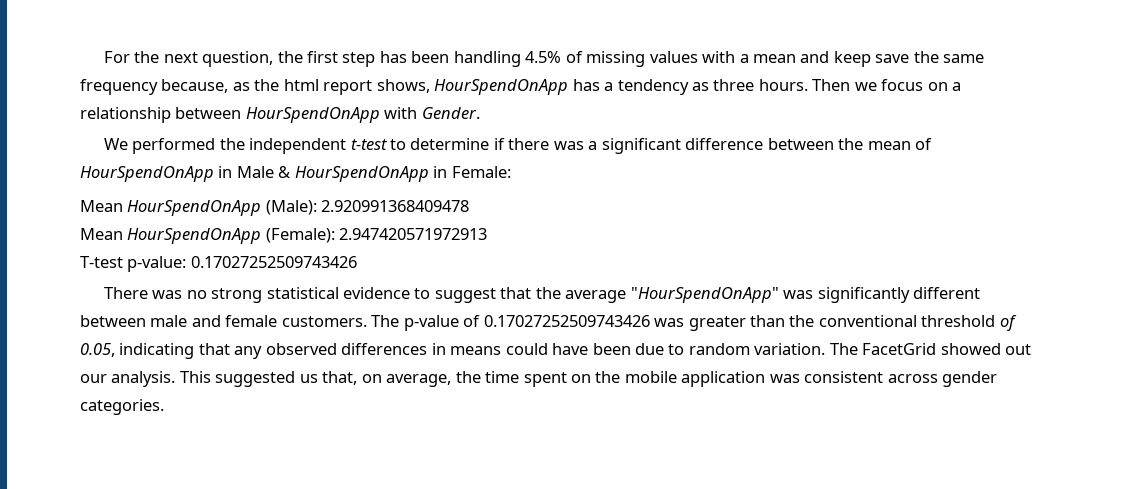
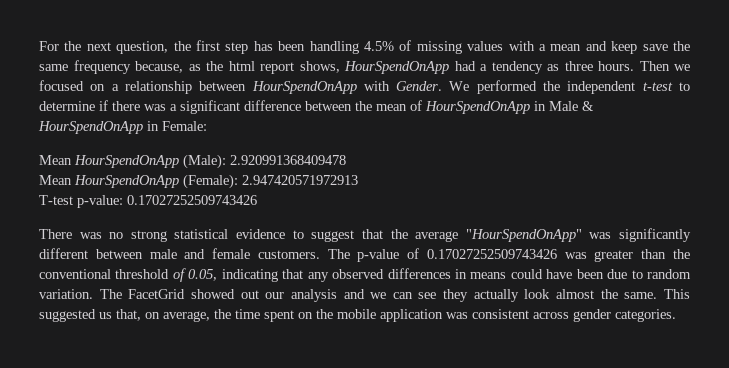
- For the next question, the first step has been handling 4.5% of missing values with a mean and keep save the same frequency because, as the html report shows, HourSpendOnApp has a tendency as three hours.
+ For the next question, the first step has been handling 4.5% of missing values with a mean and keep save the same frequency because, as the html report shows, HourSpendOnApp had a tendency as three hours.
- Then we focus on a relationship between HourSpendOnApp with Gender.
- We performed the independent t-test to determine if there was a significant difference between the mean of HourSpendOnApp in Male & HourSpendOnApp in Female:
+ Then we focused on a relationship between HourSpendOnApp with Gender. We performed the independent t-test to determine if there was a significant difference between the mean of HourSpendOnApp in Male & HourSpendOnApp in Female:
- The FacetGrid showed out our analysis.
+ The FacetGrid showed out our analysis and we can see they actually look almost the same.

